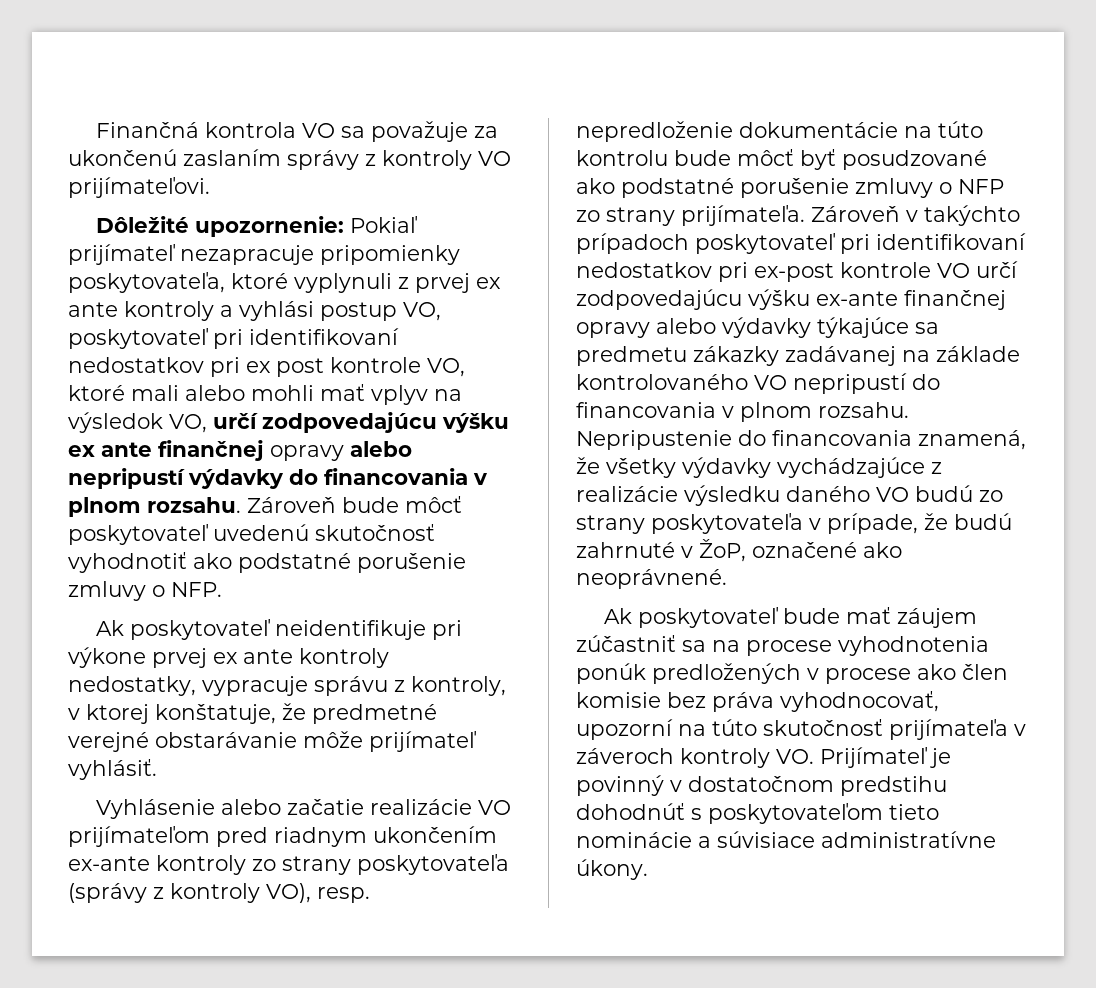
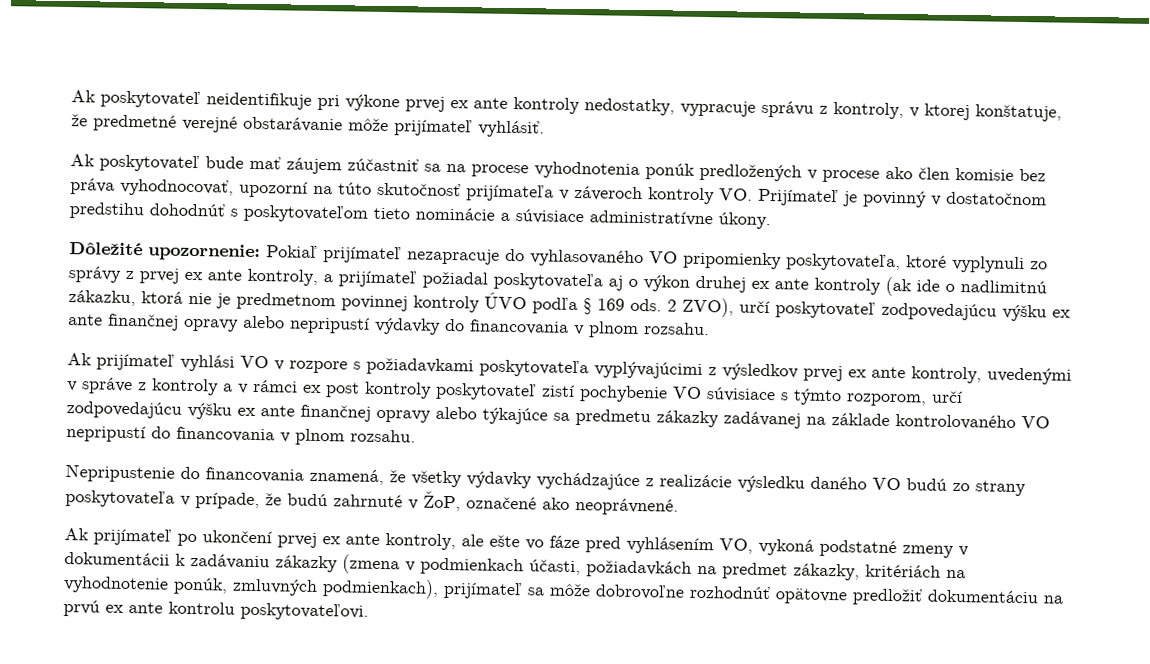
- Finančná kontrola VO sa považuje za ukončenú zaslaním správy z kontroly VO prijímateľovi.
- Dôležité upozornenie: Pokiaľ prijímateľ nezapracuje pripomienky poskytovateľa, ktoré vyplynuli z prvej ex ante kontroly a vyhlási postup VO, poskytovateľ pri identifikovaní nedostatkov pri ex post kontrole VO, ktoré mali alebo mohli mať vplyv na výsledok VO, určí zodpovedajúcu výšku ex ante finančnej opravy alebo nepripustí výdavky do financovania v plnom rozsahu. Zároveň bude môcť poskytovateľ uvedenú skutočnosť vyhodnotiť ako podstatné porušenie zmluvy o NFP.
- Vyhlásenie alebo začatie realizácie VO prijímateľom pred riadnym ukončením ex-ante kontroly zo strany poskytovateľa (správy z kontroly VO), resp. nepredloženie dokumentácie na túto kontrolu bude môcť byť posudzované ako podstatné porušenie zmluvy o NFP zo strany prijímateľa. Zároveň v takýchto prípadoch poskytovateľ pri identifikovaní nedostatkov pri ex-post kontrole VO určí zodpovedajúcu výšku ex-ante finančnej opravy alebo výdavky týkajúce sa predmetu zákazky zadávanej na základe kontrolovaného VO nepripustí do financovania v plnom rozsahu. Nepripustenie do financovania znamená, že všetky výdavky vychádzajúce z realizácie výsledku daného VO budú zo strany poskytovateľa v prípade, že budú zahrnuté v ŽoP, označené ako neoprávnené.
+ Dôležité upozornenie: Pokiaľ prijímateľ nezapracuje do vyhlasovaného VO pripomienky poskytovateľa, ktoré vyplynuli zo správy z prvej ex ante kontroly, a prijímateľ požiadal poskytovateľa aj o výkon druhej ex ante kontroly (ak ide o nadlimitnú zákazku, ktorá nie je predmetnom povinnej kontroly ÚVO podľa § 169 ods. 2 ZVO), určí poskytovateľ zodpovedajúcu výšku ex ante finančnej opravy alebo nepripustí výdavky do financovania v plnom rozsahu.
+ Ak prijímateľ vyhlási VO v rozpore s požiadavkami poskytovateľa vyplývajúcimi z výsledkov prvej ex ante kontroly, uvedenými v správe z kontroly a v rámci ex post kontroly poskytovateľ zistí pochybenie VO súvisiace s týmto rozporom, určí zodpovedajúcu výšku ex ante finančnej opravy alebo týkajúce sa predmetu zákazky zadávanej na základe kontrolovaného VO nepripustí do financovania v plnom rozsahu.
+ Nepripustenie do financovania znamená, že všetky výdavky vychádzajúce z realizácie výsledku daného VO budú zo strany poskytovateľa v prípade, že budú zahrnuté v ŽoP, označené ako neoprávnené.
+ Ak prijímateľ po ukončení prvej ex ante kontroly, ale ešte vo fáze pred vyhlásením VO, vykoná podstatné zmeny v dokumentácii k zadávaniu zákazky (zmena v podmienkach účasti, požiadavkách na predmet zákazky, kritériách na vyhodnotenie ponúk, zmluvných podmienkach), prijímateľ sa môže dobrovoľne rozhodnúť opätovne predložiť dokumentáciu na prvú ex ante kontrolu poskytovateľovi.

